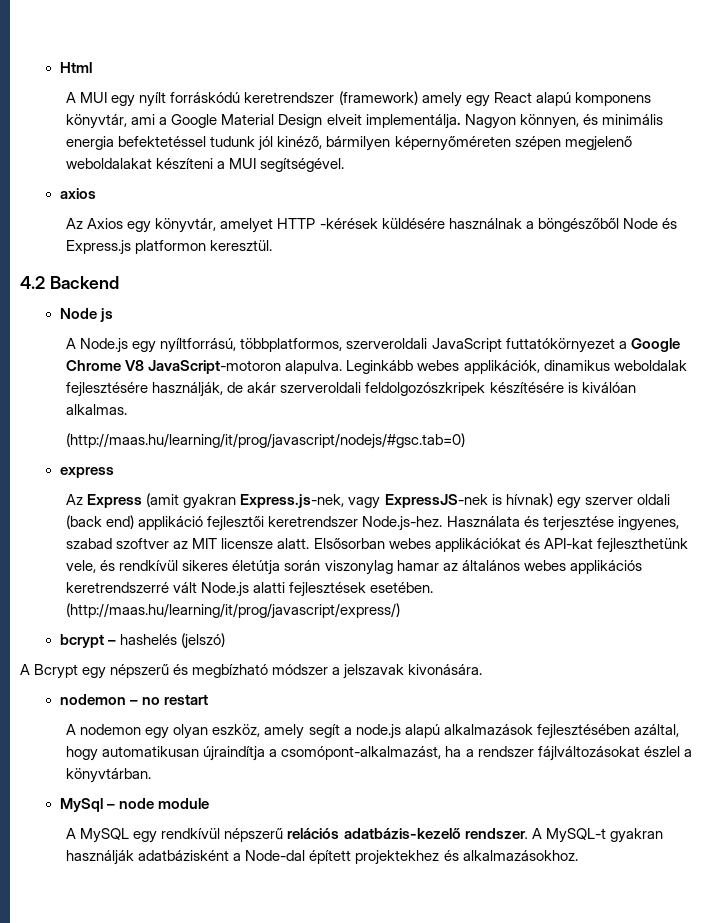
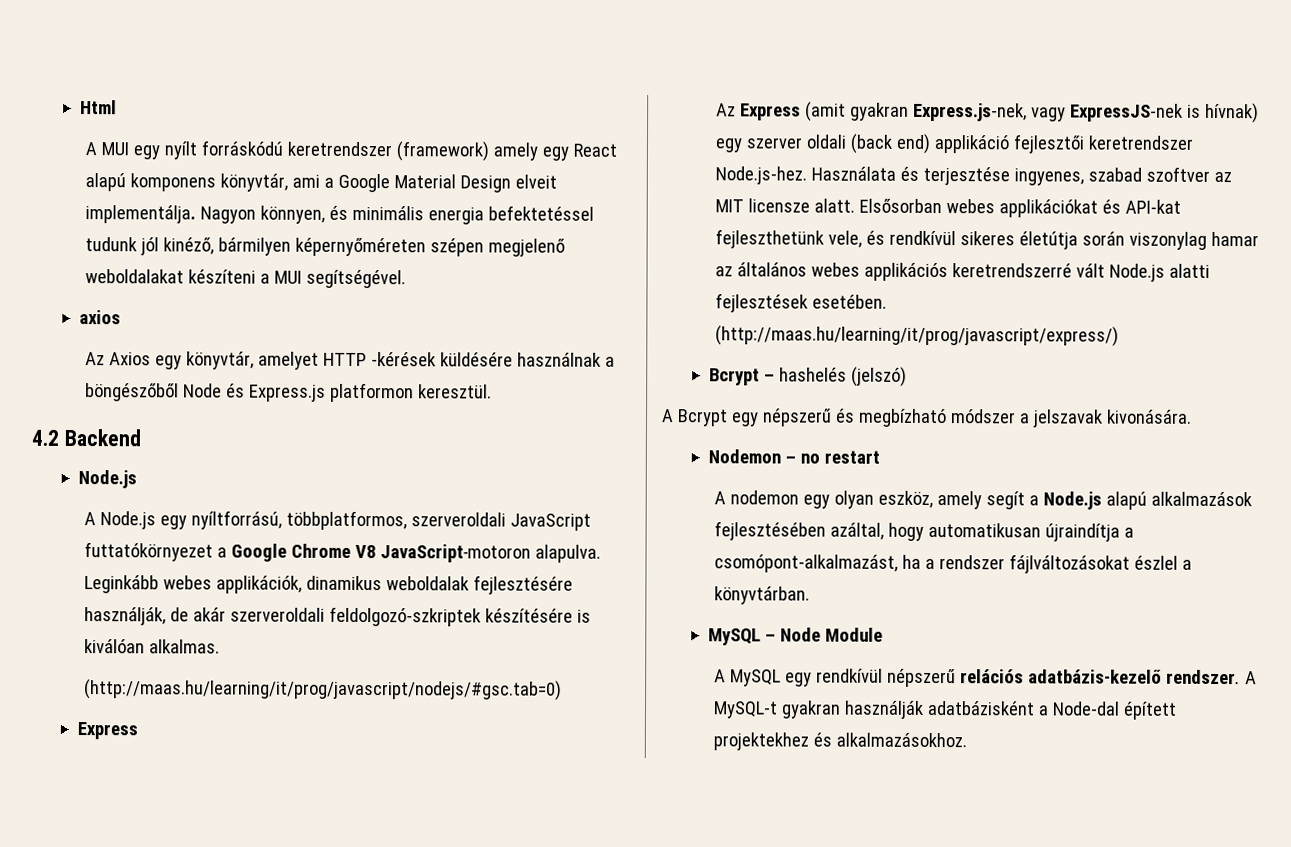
  4.2 Backend
- Node js
+ Node.js
- Leginkább webes applikációk, dinamikus weboldalak fejlesztésére használják, de akár szerveroldali feldolgozószkripek készítésére is kiválóan alkalmas.
+ Leginkább webes applikációk, dinamikus weboldalak fejlesztésére használják, de akár szerveroldali feldolgozó-szkriptek készítésére is kiválóan alkalmas.
  (http://maas.hu/learning/it/prog/javascript/nodejs/#gsc.tab=0)
- express
+ Express
- bcrypt – hashelés (jelszó)
+ Bcrypt – hashelés (jelszó)
- nodemon – no restart
+ Nodemon – no restart
- A nodemon egy olyan eszköz, amely segít a node.js alapú alkalmazások fejlesztésében azáltal, hogy automatikusan újraindítja a csomópont-alkalmazást, ha a rendszer fájlváltozásokat észlel a könyvtárban.
+ A nodemon egy olyan eszköz, amely segít a Node.js alapú alkalmazások fejlesztésében azáltal, hogy automatikusan újraindítja a csomópont-alkalmazást, ha a rendszer fájlváltozásokat észlel a könyvtárban.
- MySql – node module
+ MySQL – Node Module

